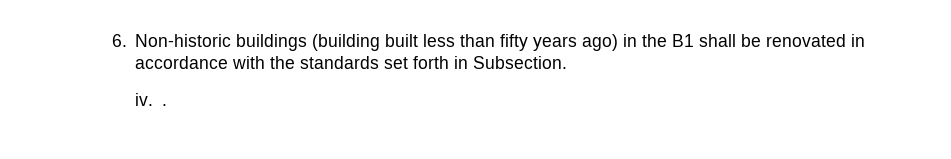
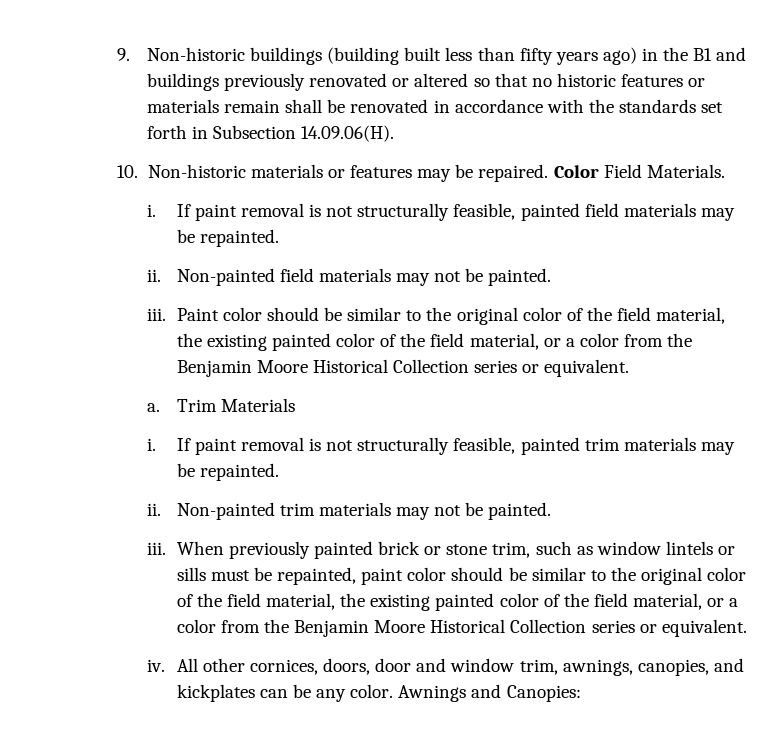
- 6. Non-historic buildings (building built less than fifty years ago) in the B1 shall be renovated in accordance with the standards set forth in Subsection.
- iv. .
+ 9. Non-historic buildings (building built less than fifty years ago) in the B1 and buildings previously renovated or altered so that no historic features or materials remain shall be renovated in accordance with the standards set forth in Subsection 14.09.06(H).
+ 10. Non-historic materials or features may be repaired. Color Field Materials.
+ i. If paint removal is not structurally feasible, painted field materials may be repainted.
+ ii. Non-painted field materials may not be painted.
+ iii. Paint color should be similar to the original color of the field material, the existing painted color of the field material, or a color from the Benjamin Moore Historical Collection series or equivalent.
+ a. Trim Materials
+ i. If paint removal is not structurally feasible, painted trim materials may be repainted.
+ ii. Non-painted trim materials may not be painted.
+ iii. When previously painted brick or stone trim, such as window lintels or sills must be repainted, paint color should be similar to the original color of the field material, the existing painted color of the field material, or a color from the Benjamin Moore Historical Collection series or equivalent.
+ iv. All other cornices, doors, door and window trim, awnings, canopies, and kickplates can be any color. Awnings and Canopies:

